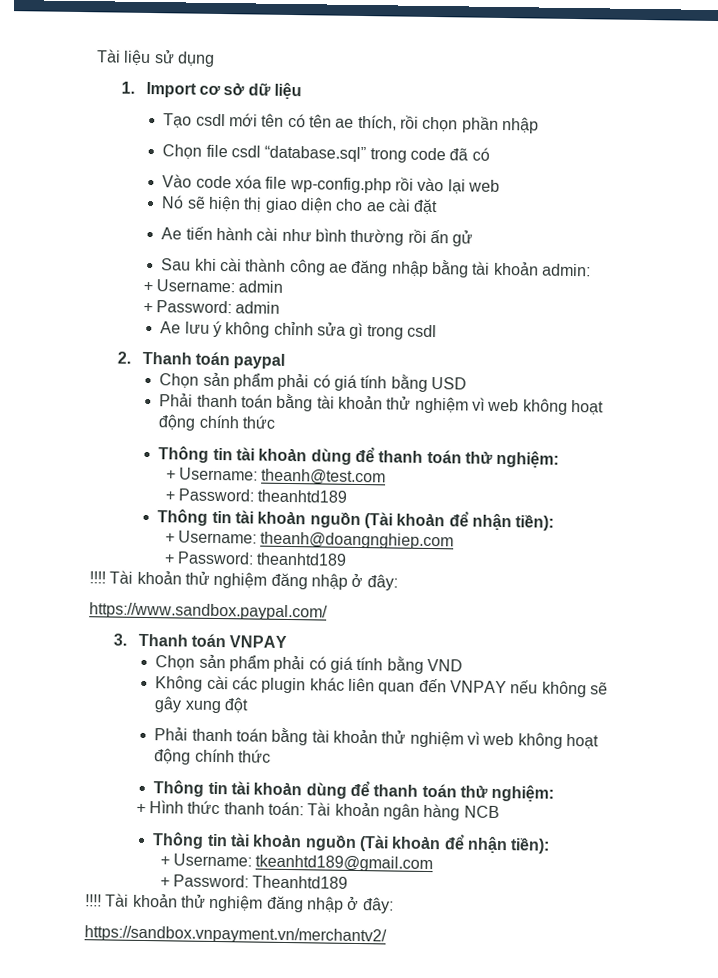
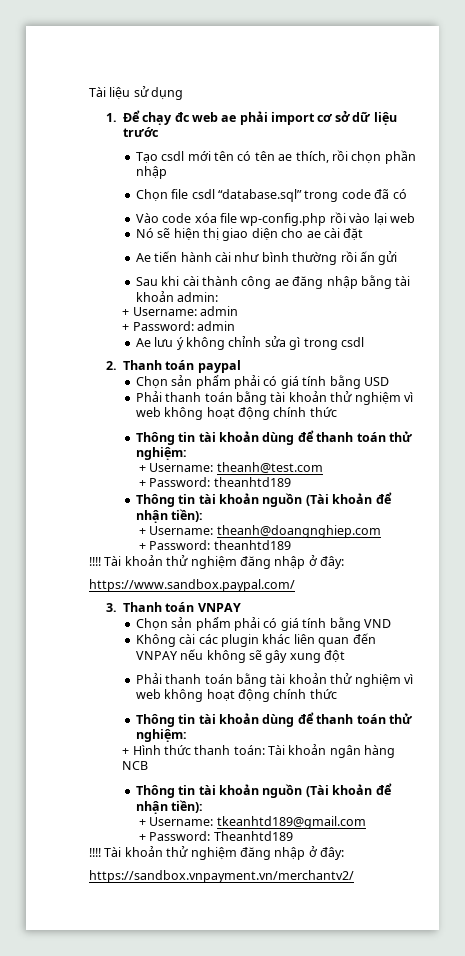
- 1. Import cơ sở dữ liệu
+ 1. Để chạy đc web ae phải import cơ sở dữ liệu trước
- Ae tiến hành cài như bình thường rồi ấn gử
+ Ae tiến hành cài như bình thường rồi ấn gửi

